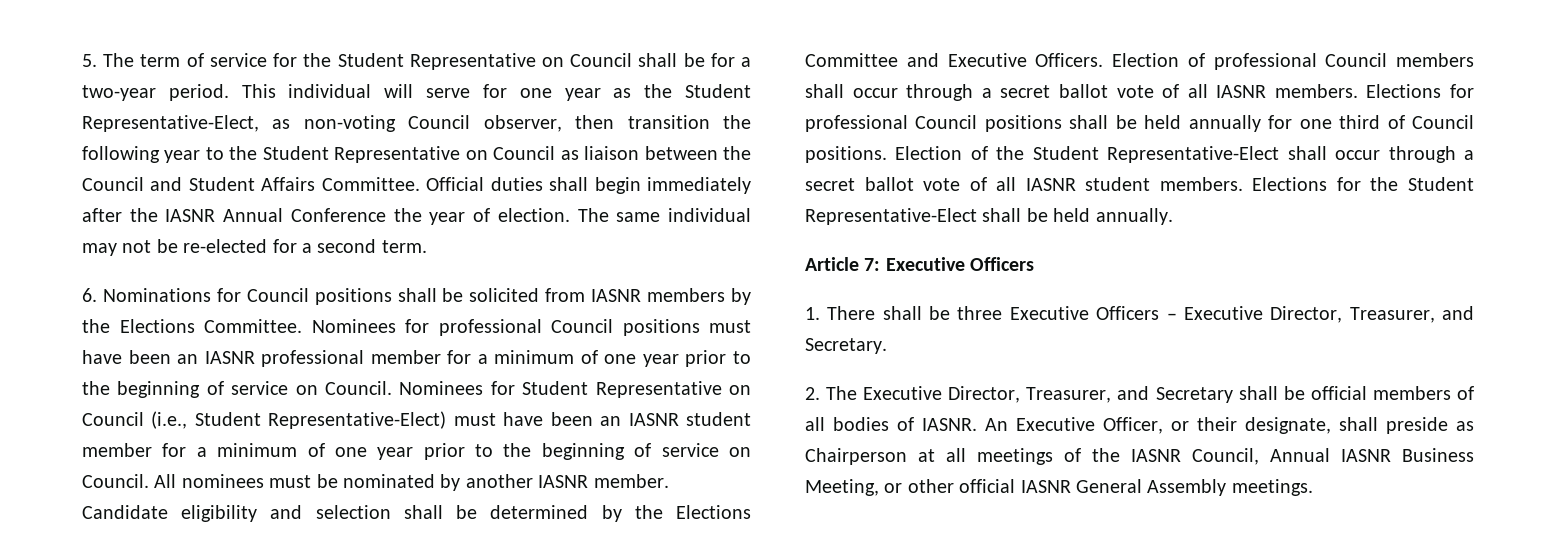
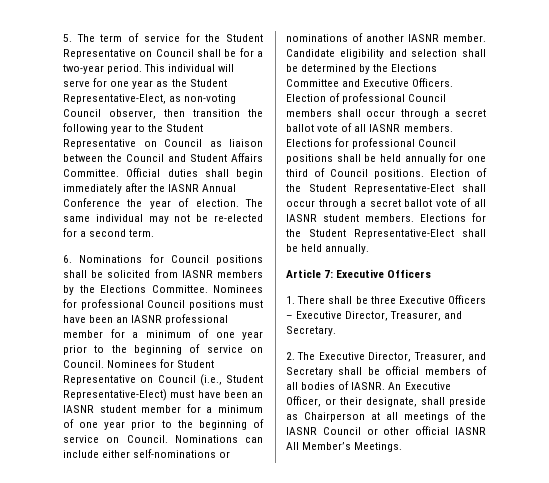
- All nominees must be nominated by another IASNR member.
+ Nominations can include either self-nominations or nominations of another IASNR member.
- An Executive Officer, or their designate, shall preside as Chairperson at all meetings of the IASNR Council, Annual IASNR Business Meeting, or other official IASNR General Assembly meetings.
+ An Executive Officer, or their designate, shall preside as Chairperson at all meetings of the IASNR Council or other official IASNR All Member’s Meetings.

